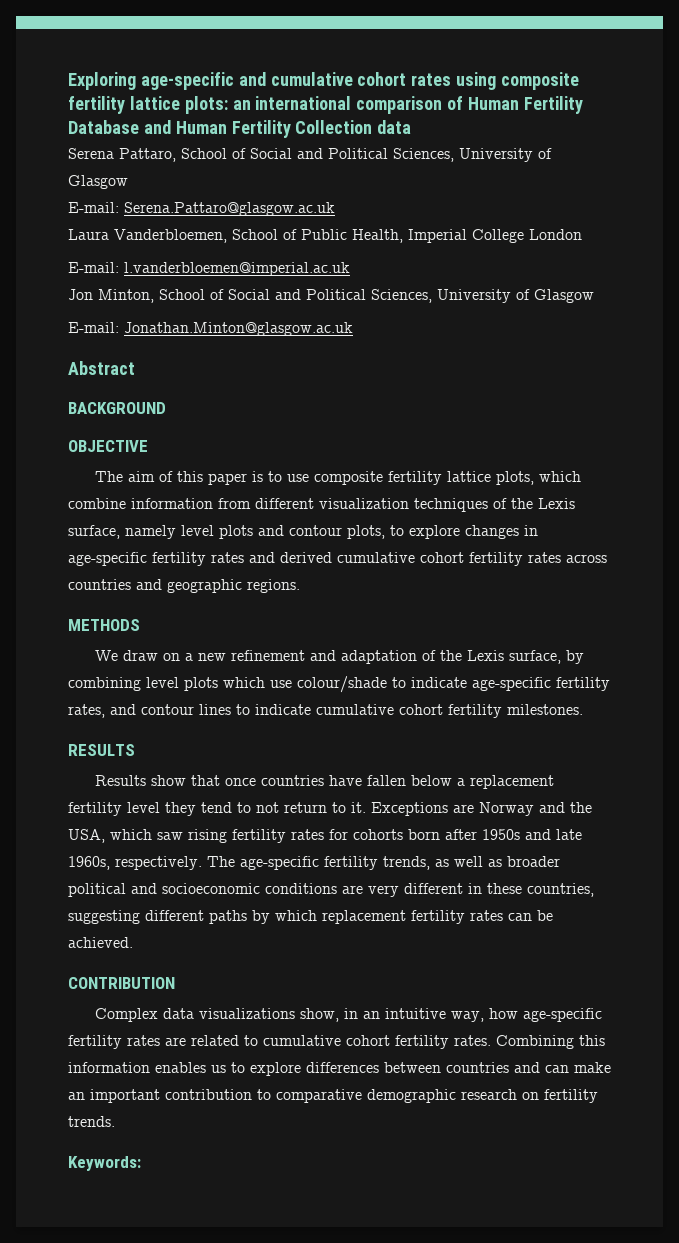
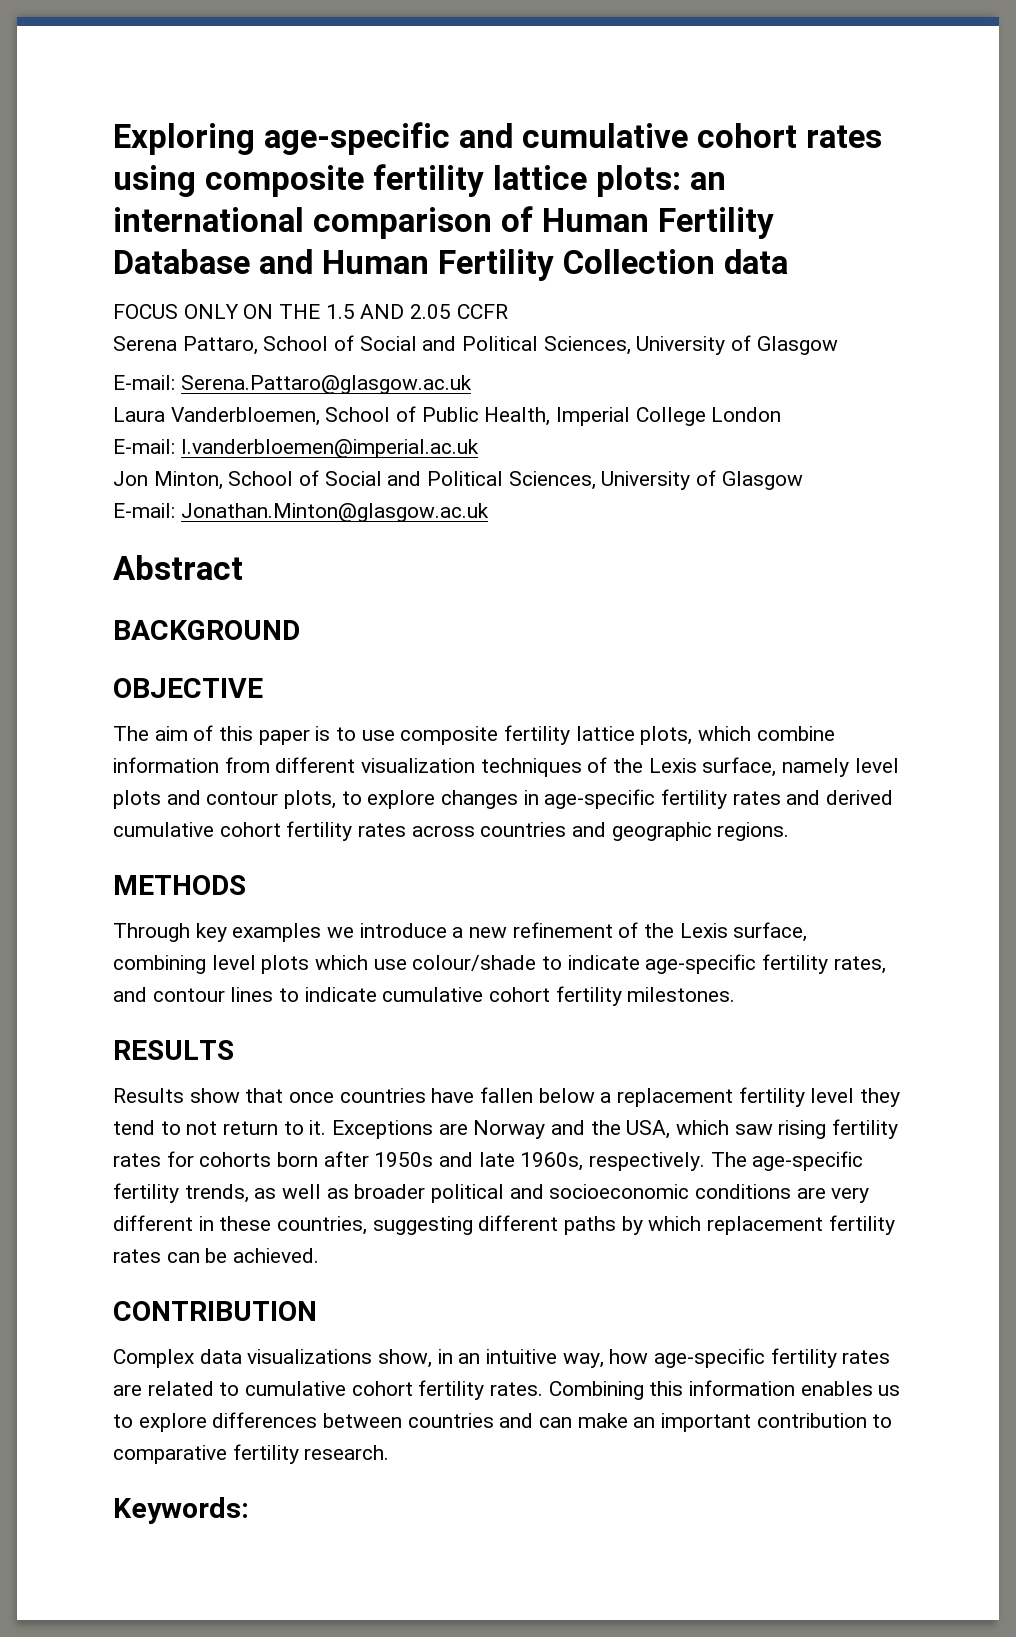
+ FOCUS ONLY ON THE 1.5 AND 2.05 CCFR
- We draw on a new refinement and adaptation of the Lexis surface, by combining level plots which use colour/shade to indicate age-specific fertility rates, and contour lines to indicate cumulative cohort fertility milestones.
+ Through key examples we introduce a new refinement of the Lexis surface, combining level plots which use colour/shade to indicate age-specific fertility rates, and contour lines to indicate cumulative cohort fertility milestones.
- Combining this information enables us to explore differences between countries and can make an important contribution to comparative demographic research on fertility trends.
+ Combining this information enables us to explore differences between countries and can make an important contribution to comparative fertility research.

